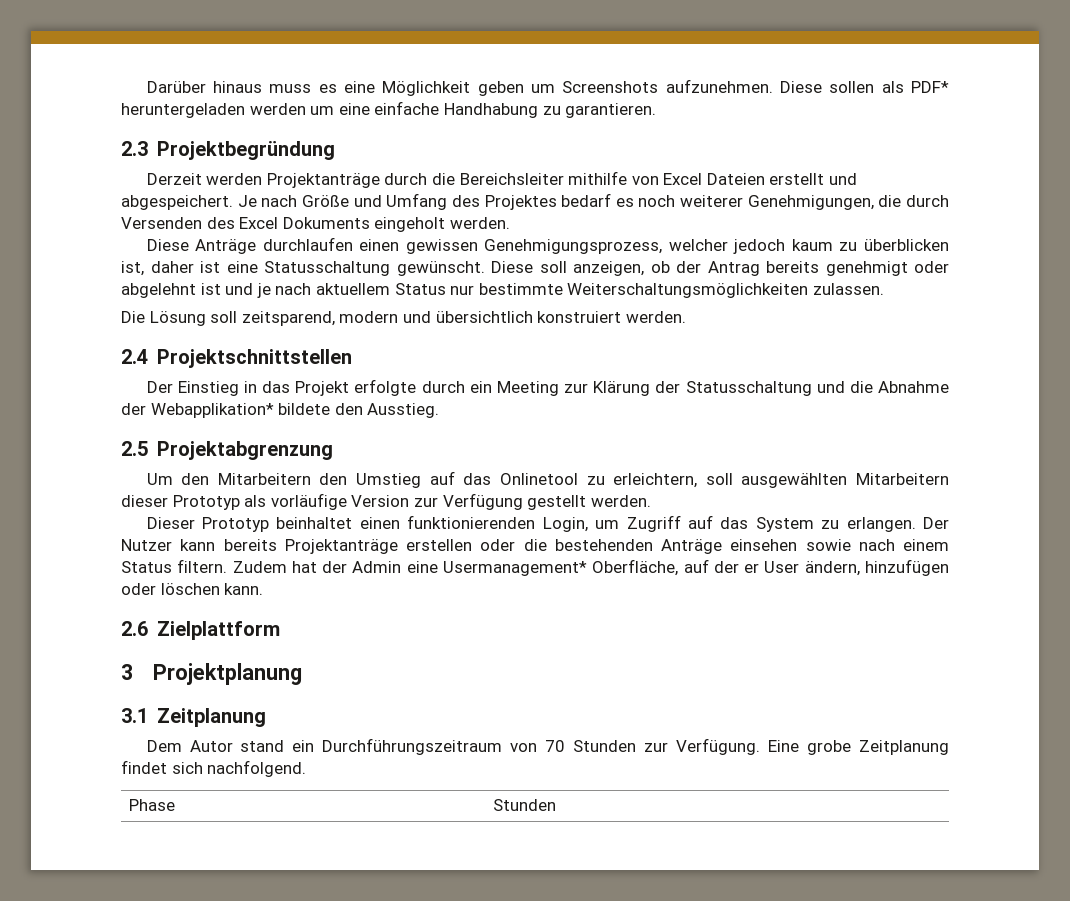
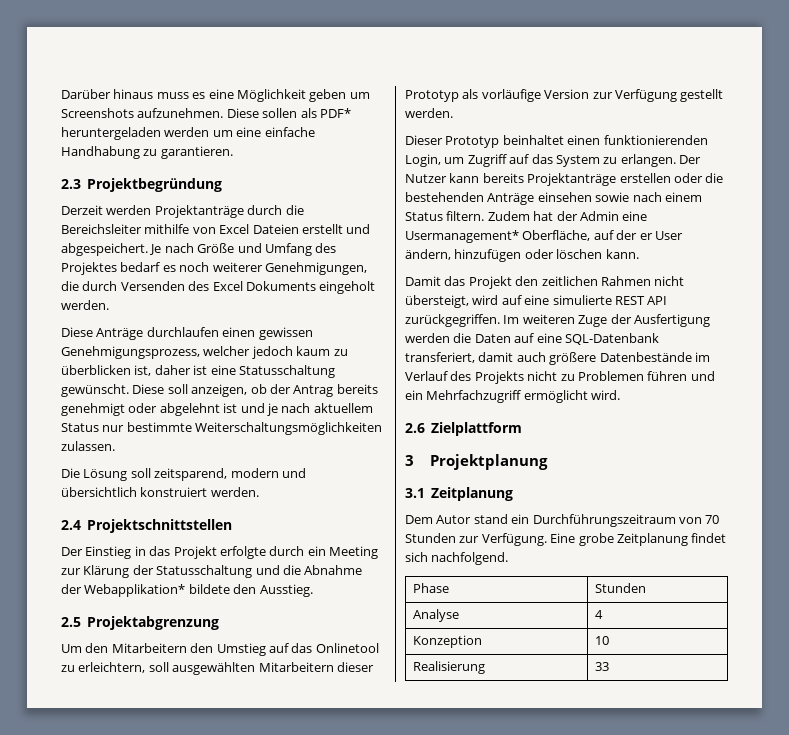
+ Damit das Projekt den zeitlichen Rahmen nicht übersteigt, wird auf eine simulierte REST API zurückgegriffen. Im weiteren Zuge der Ausfertigung werden die Daten auf eine SQL-Datenbank transferiert, damit auch größere Datenbestände im Verlauf des Projekts nicht zu Problemen führen und ein Mehrfachzugriff ermöglicht wird.
+ Analyse | 4
+ Konzeption | 10
+ Realisierung | 33

